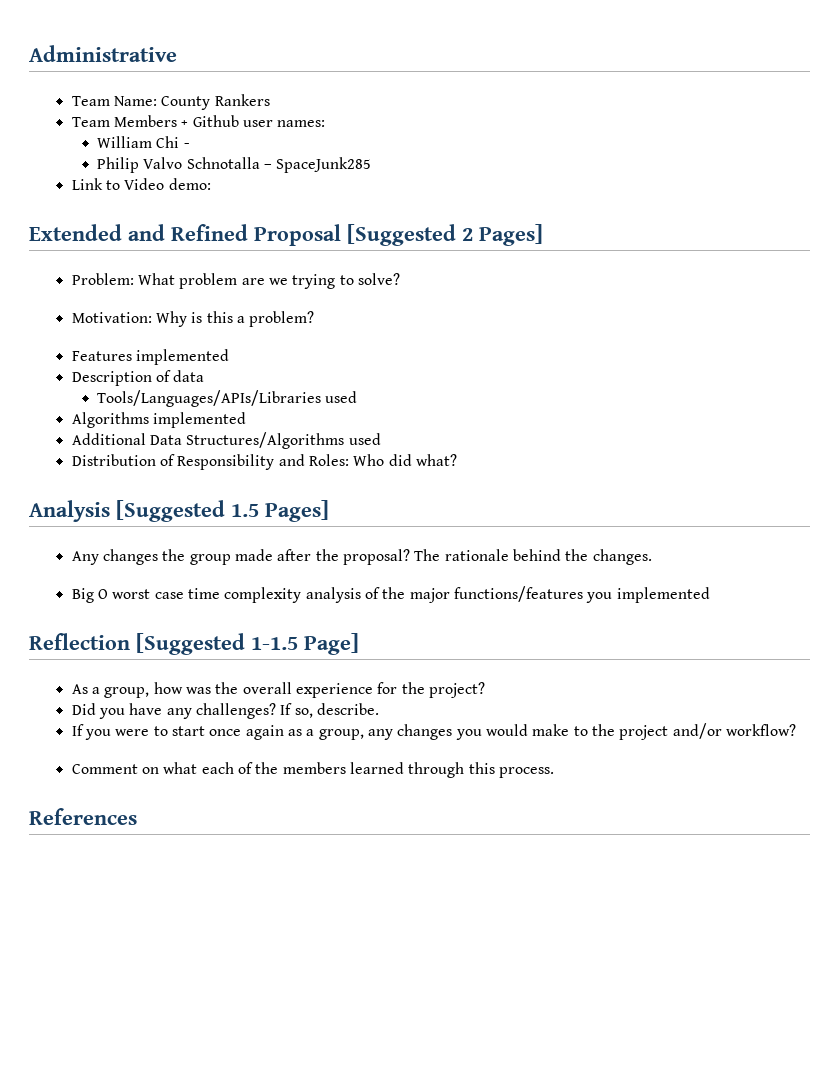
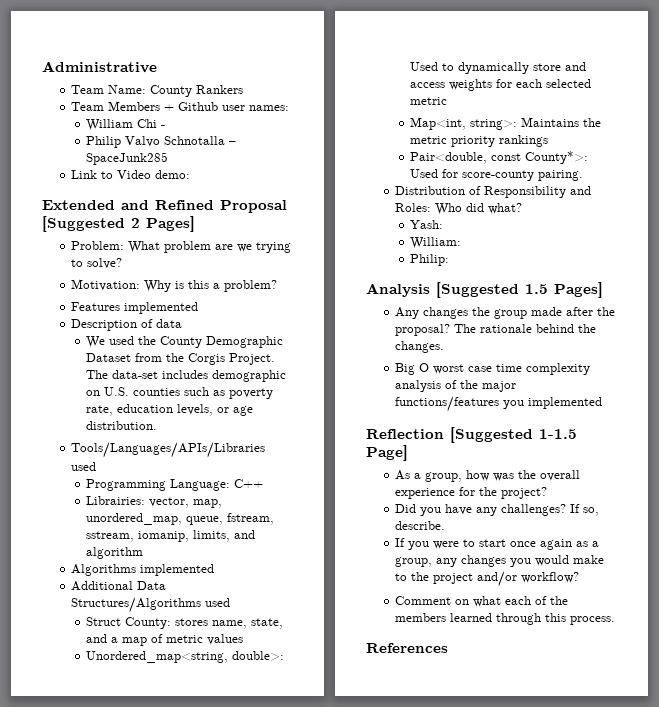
+ We used the County Demographic Dataset from the Corgis Project. The data-set includes demographic on U.S. counties such as poverty rate, education levels, or age distribution.
  Tools/Languages/APIs/Libraries used
+ Programming Language: C++
+ Librairies: vector, map, unordered_map, queue, fstream, sstream, iomanip, limits, and algorithm
+ Struct County: stores name, state, and a map of metric values
+ Unordered_map<string, double>: Used to dynamically store and access weights for each selected metric
+ Map<int, string>: Maintains the metric priority rankings
+ Pair<double, const County*>: Used for score-county pairing.
+ Yash:
+ William:
+ Philip:

